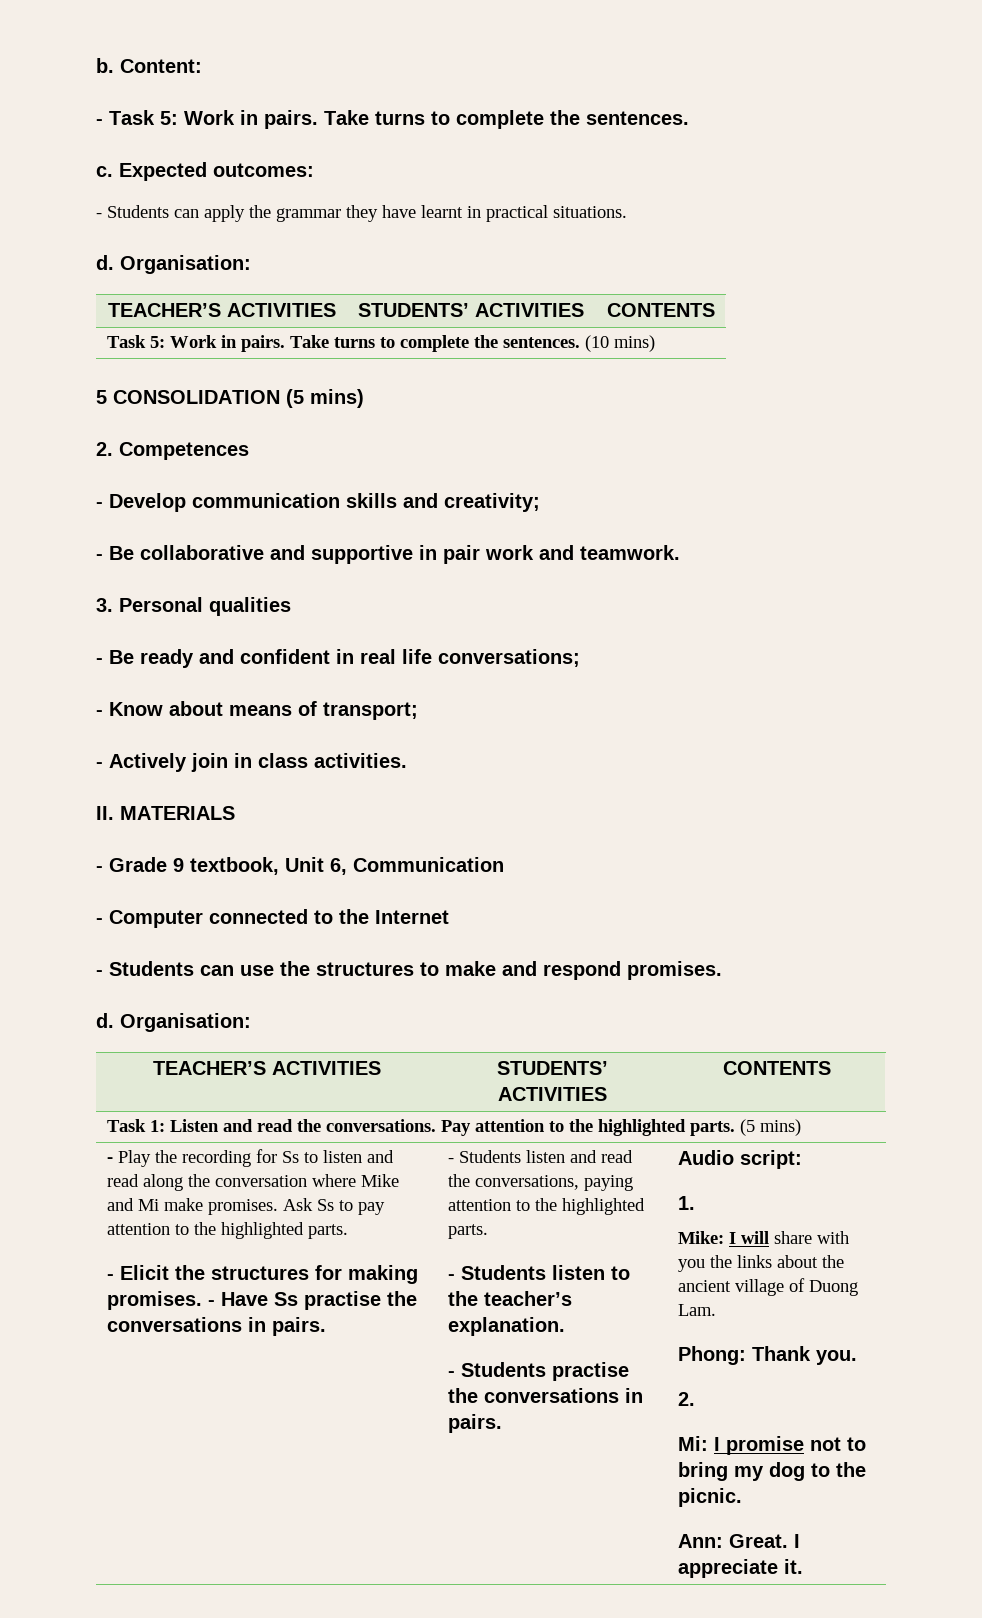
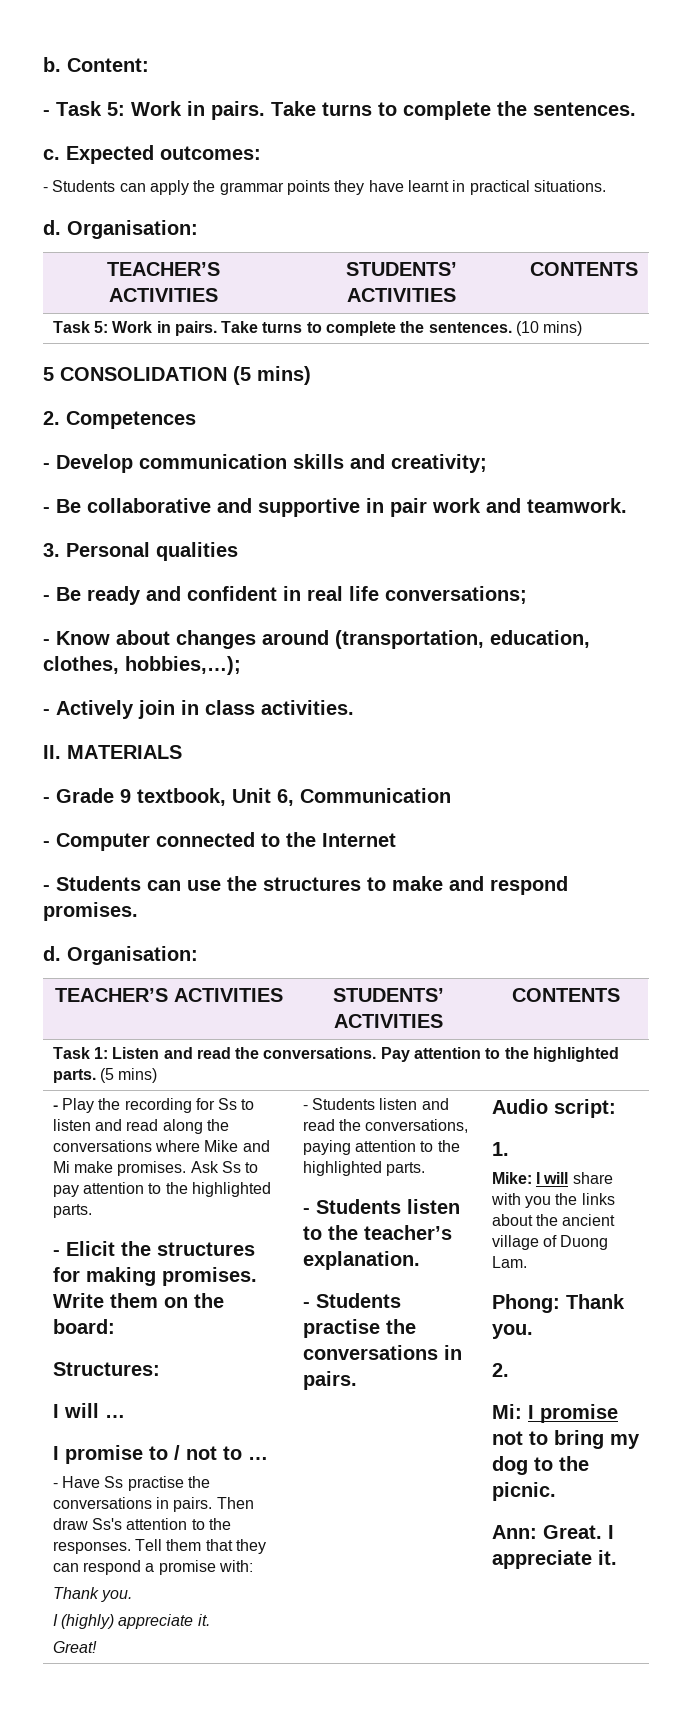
- - Students can apply the grammar they have learnt in practical situations.
+ - Students can apply the grammar points they have learnt in practical situations.
- - Know about means of transport;
+ - Know about changes around (transportation, education, clothes, hobbies,…);
- - Play the recording for Ss to listen and read along the conversation where Mike and Mi make promises.
+ - Play the recording for Ss to listen and read along the conversations where Mike and Mi make promises.
- - Elicit the structures for making promises. - Have Ss practise the conversations in pairs.
+ - Elicit the structures for making promises. Write them on the board:
+ Structures:
+ I will …
+ I promise to / not to …
+ - Have Ss practise the conversations in pairs. Then draw Ss's attention to the responses. Tell them that they can respond a promise with:
+ Thank you.
+ I (highly) appreciate it.
+ Great!

